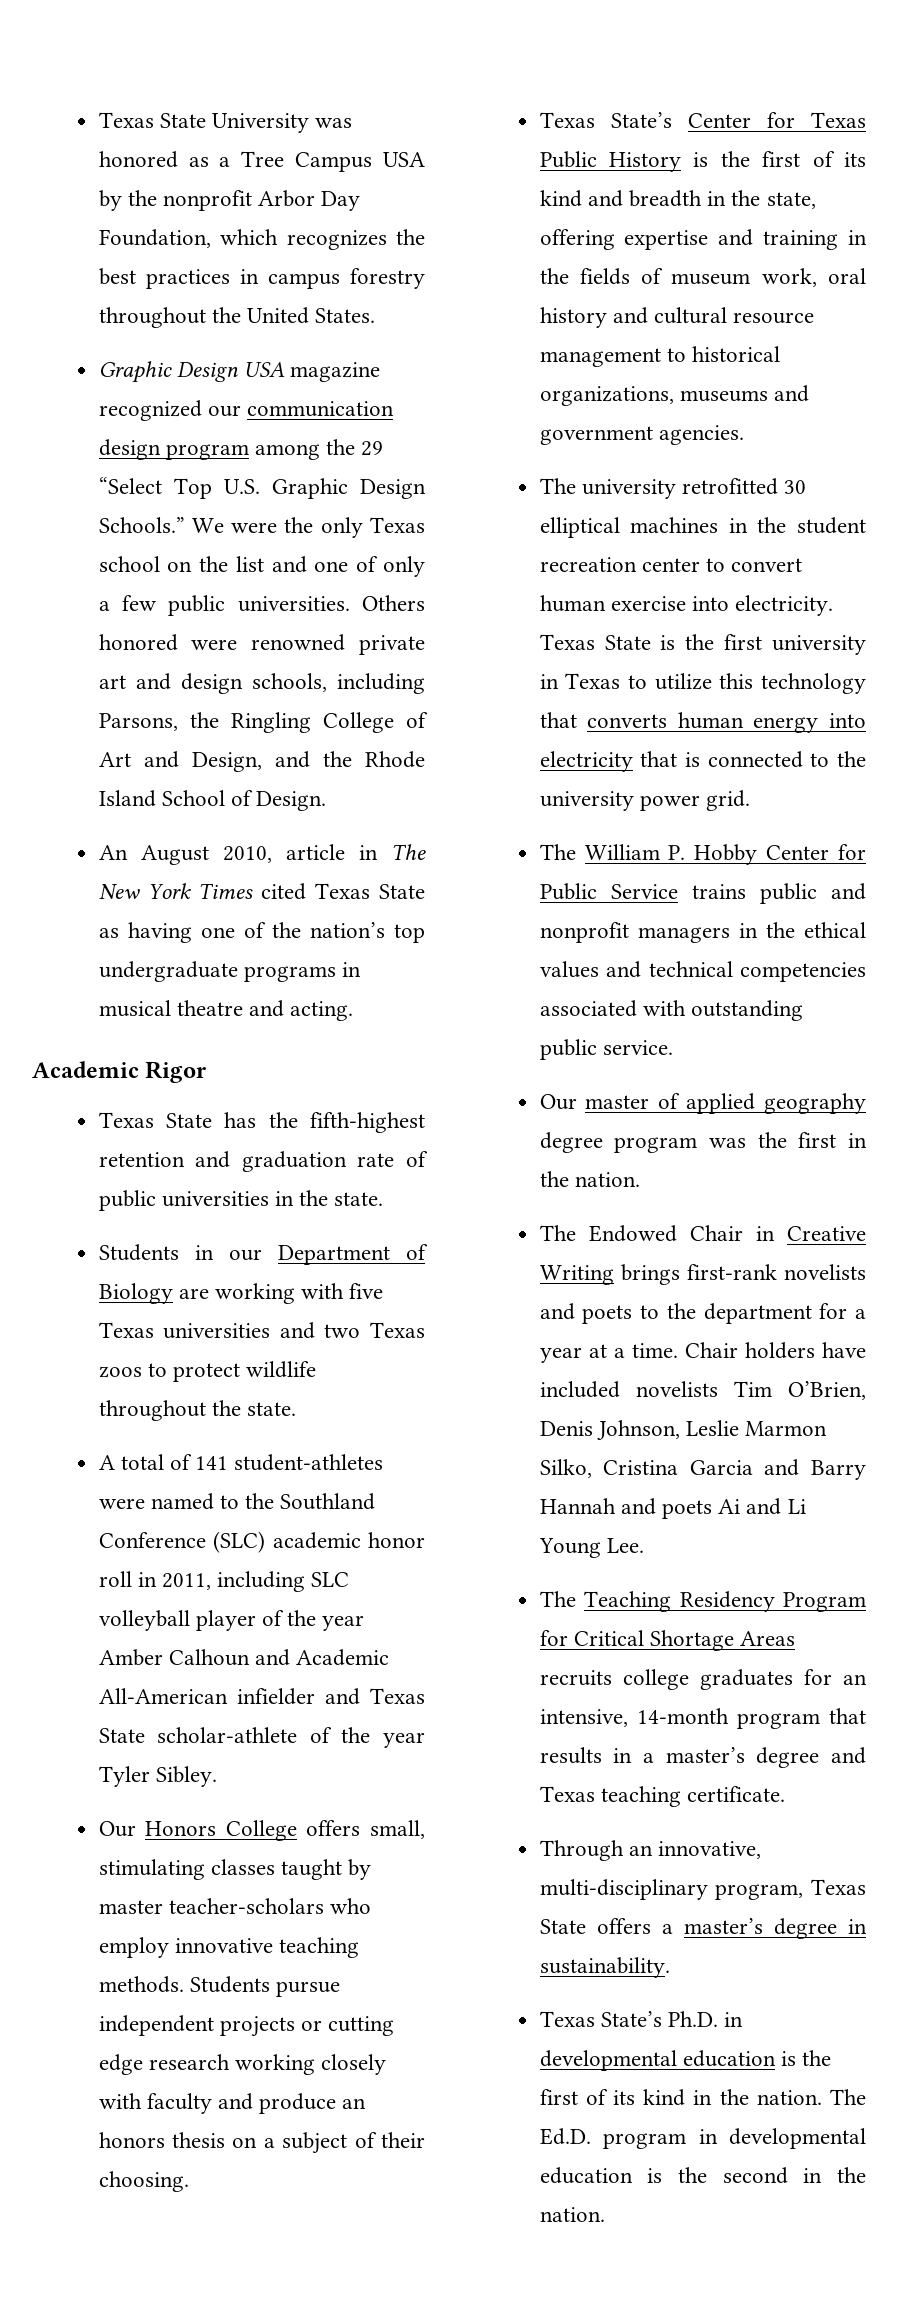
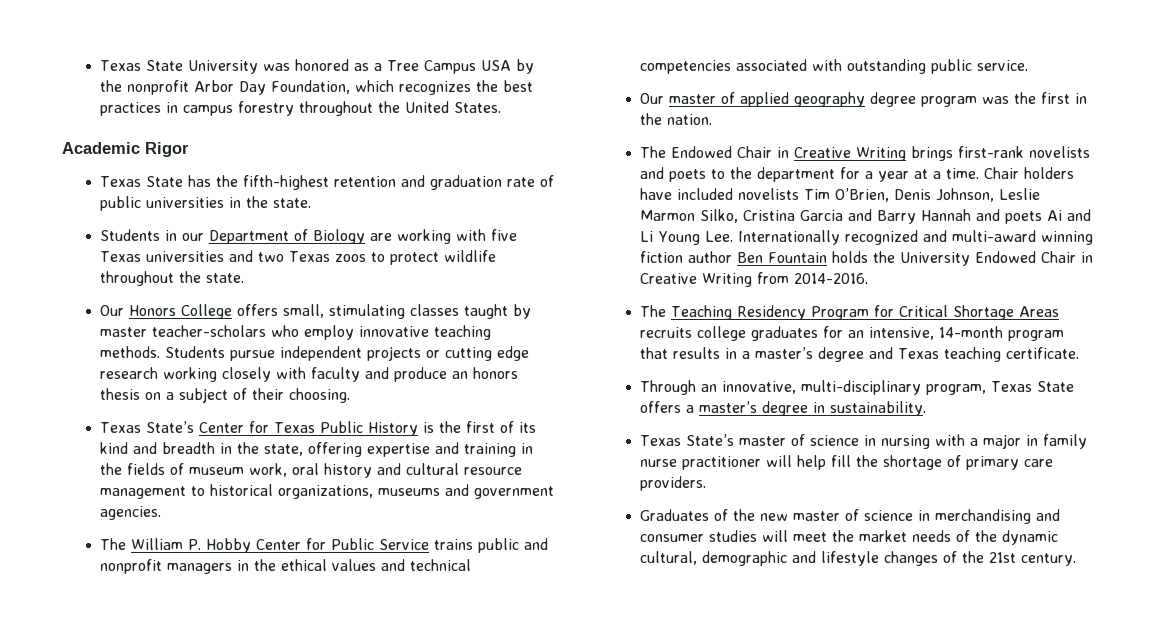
- Graphic Design USA magazine recognized our communication design program among the 29 “Select Top U.S. Graphic Design Schools.” We were the only Texas school on the list and one of only a few public universities. Others honored were renowned private art and design schools, including Parsons, the Ringling College of Art and Design, and the Rhode Island School of Design.
- An August 2010, article in The New York Times cited Texas State as having one of the nation’s top undergraduate programs in musical theatre and acting.
- A total of 141 student-athletes were named to the Southland Conference (SLC) academic honor roll in 2011, including SLC volleyball player of the year Amber Calhoun and Academic All-American infielder and Texas State scholar-athlete of the year Tyler Sibley.
- The university retrofitted 30 elliptical machines in the student recreation center to convert human exercise into electricity. Texas State is the first university in Texas to utilize this technology that converts human energy into electricity that is connected to the university power grid.
- Chair holders have included novelists Tim O’Brien, Denis Johnson, Leslie Marmon Silko, Cristina Garcia and Barry Hannah and poets Ai and Li Young Lee.
+ Chair holders have included novelists Tim O’Brien, Denis Johnson, Leslie Marmon Silko, Cristina Garcia and Barry Hannah and poets Ai and Li Young Lee. Internationally recognized and multi-award winning fiction author Ben Fountain holds the University Endowed Chair in Creative Writing from 2014-2016.
- Texas State’s Ph.D. in developmental education is the first of its kind in the nation. The Ed.D. program in developmental education is the second in the nation.
+ Texas State’s master of science in nursing with a major in family nurse practitioner will help fill the shortage of primary care providers.
+ Graduates of the new master of science in merchandising and consumer studies will meet the market needs of the dynamic cultural, demographic and lifestyle changes of the 21st century.

